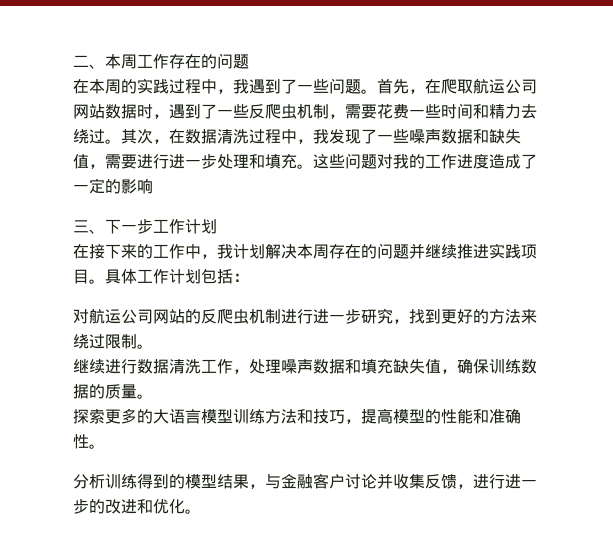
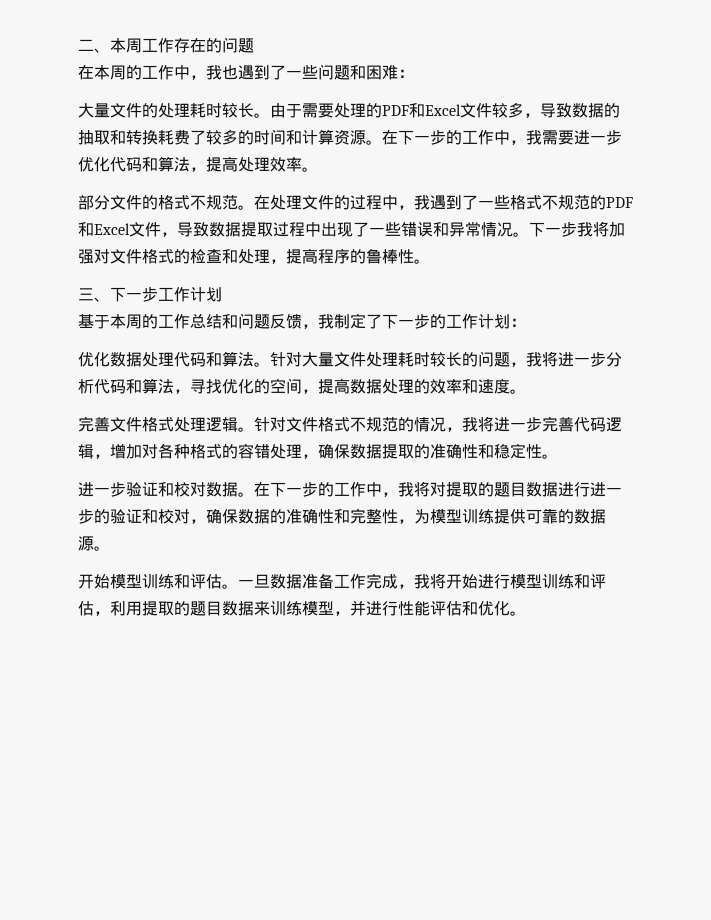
- 在本周的实践过程中，我遇到了一些问题。首先，在爬取航运公司网站数据时，遇到了一些反爬虫机制，需要花费一些时间和精力去绕过。其次，在数据清洗过程中，我发现了一些噪声数据和缺失值，需要进行进一步处理和填充。这些问题对我的工作进度造成了一定的影响
+ 在本周的工作中，我也遇到了一些问题和困难：
+ 大量文件的处理耗时较长。由于需要处理的PDF和Excel文件较多，导致数据的抽取和转换耗费了较多的时间和计算资源。在下一步的工作中，我需要进一步优化代码和算法，提高处理效率。
+ 部分文件的格式不规范。在处理文件的过程中，我遇到了一些格式不规范的PDF和Excel文件，导致数据提取过程中出现了一些错误和异常情况。下一步我将加强对文件格式的检查和处理，提高程序的鲁棒性。
- 在接下来的工作中，我计划解决本周存在的问题并继续推进实践项目。具体工作计划包括：
- 对航运公司网站的反爬虫机制进行进一步研究，找到更好的方法来绕过限制。
- 继续进行数据清洗工作，处理噪声数据和填充缺失值，确保训练数据的质量。
- 探索更多的大语言模型训练方法和技巧，提高模型的性能和准确性。
- 分析训练得到的模型结果，与金融客户讨论并收集反馈，进行进一步的改进和优化。
+ 基于本周的工作总结和问题反馈，我制定了下一步的工作计划：
+ 优化数据处理代码和算法。针对大量文件处理耗时较长的问题，我将进一步分析代码和算法，寻找优化的空间，提高数据处理的效率和速度。
+ 完善文件格式处理逻辑。针对文件格式不规范的情况，我将进一步完善代码逻辑，增加对各种格式的容错处理，确保数据提取的准确性和稳定性。
+ 进一步验证和校对数据。在下一步的工作中，我将对提取的题目数据进行进一步的验证和校对，确保数据的准确性和完整性，为模型训练提供可靠的数据源。
+ 开始模型训练和评估。一旦数据准备工作完成，我将开始进行模型训练和评估，利用提取的题目数据来训练模型，并进行性能评估和优化。

